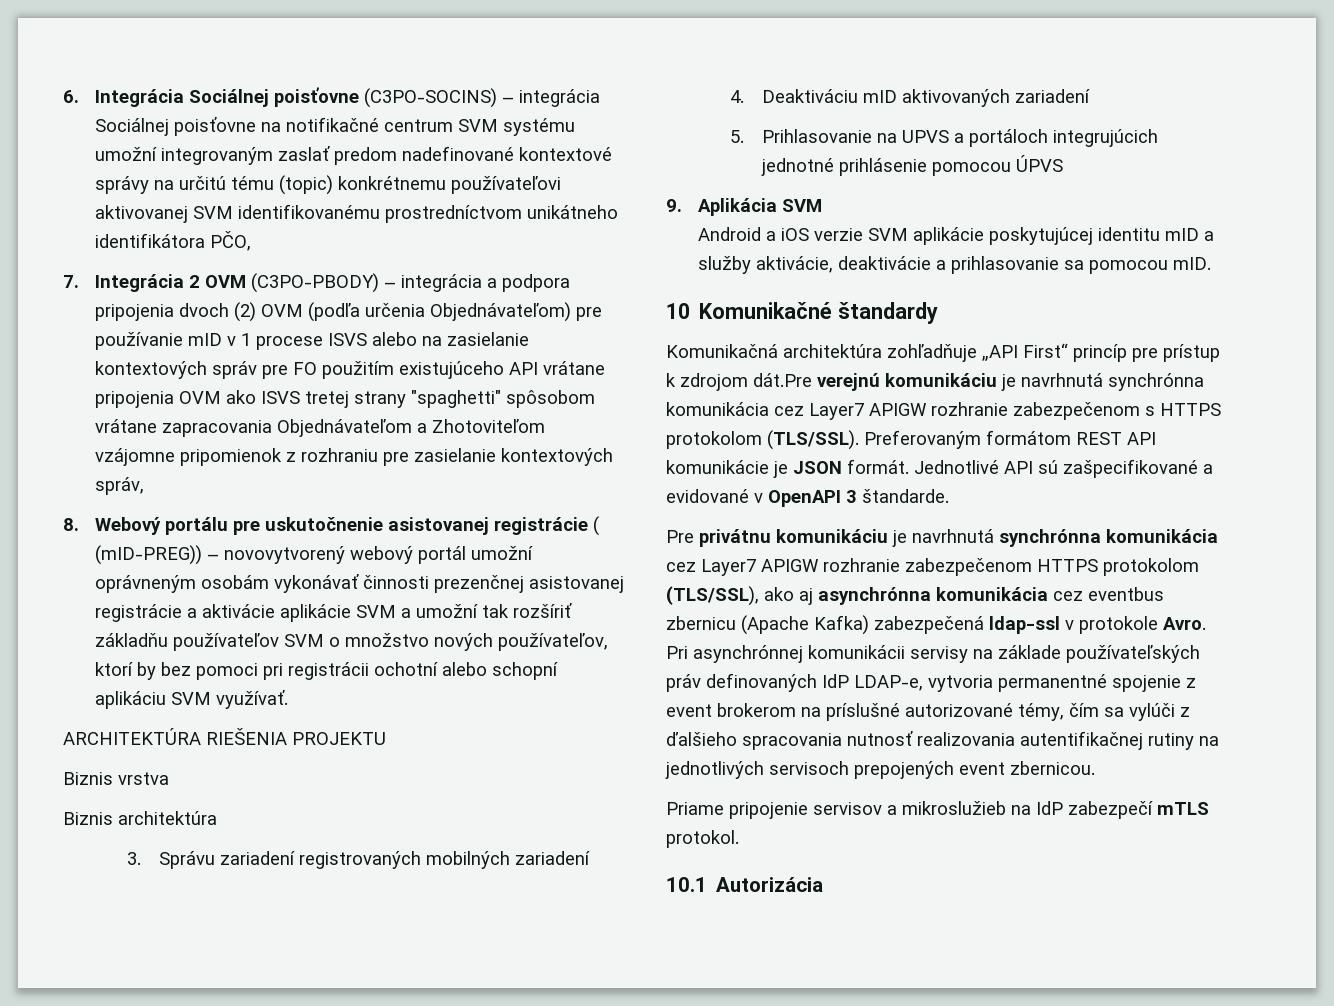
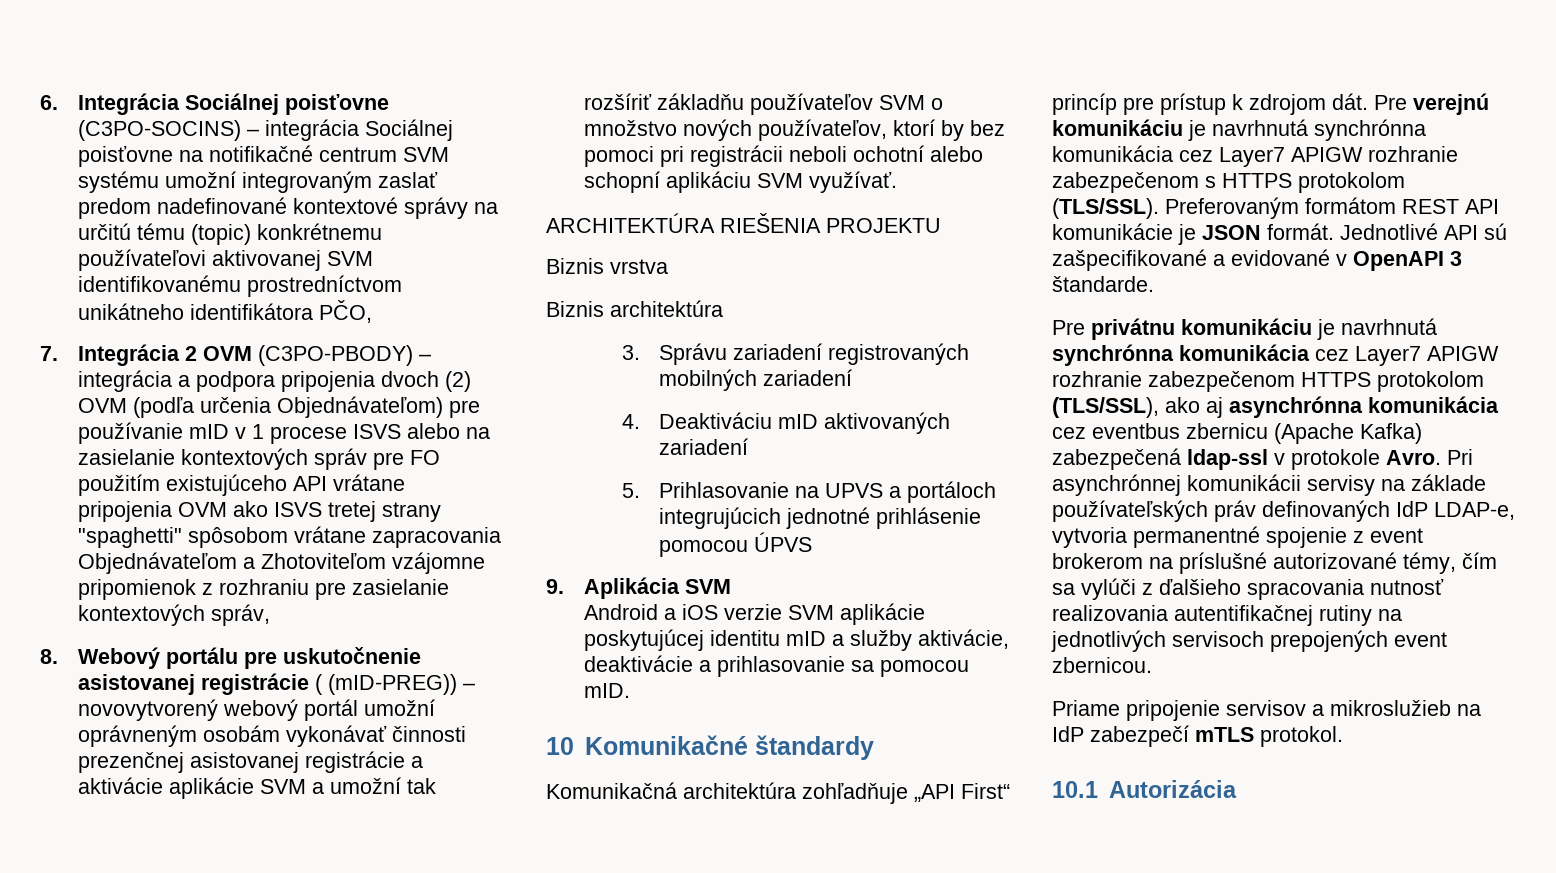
- 8. Webový portálu pre uskutočnenie asistovanej registrácie ( (mID-PREG)) – novovytvorený webový portál umožní oprávneným osobám vykonávať činnosti prezenčnej asistovanej registrácie a aktivácie aplikácie SVM a umožní tak rozšíriť základňu používateľov SVM o množstvo nových používateľov, ktorí by bez pomoci pri registrácii ochotní alebo schopní aplikáciu SVM využívať.
+ 8. Webový portálu pre uskutočnenie asistovanej registrácie ( (mID-PREG)) – novovytvorený webový portál umožní oprávneným osobám vykonávať činnosti prezenčnej asistovanej registrácie a aktivácie aplikácie SVM a umožní tak rozšíriť základňu používateľov SVM o množstvo nových používateľov, ktorí by bez pomoci pri registrácii neboli ochotní alebo schopní aplikáciu SVM využívať.
- Komunikačná architektúra zohľadňuje „API First“ princíp pre prístup k zdrojom dát.Pre verejnú komunikáciu je navrhnutá synchrónna komunikácia cez Layer7 APIGW rozhranie zabezpečenom s HTTPS protokolom (TLS/SSL).
+ Komunikačná architektúra zohľadňuje „API First“ princíp pre prístup k zdrojom dát. Pre verejnú komunikáciu je navrhnutá synchrónna komunikácia cez Layer7 APIGW rozhranie zabezpečenom s HTTPS protokolom (TLS/SSL).

